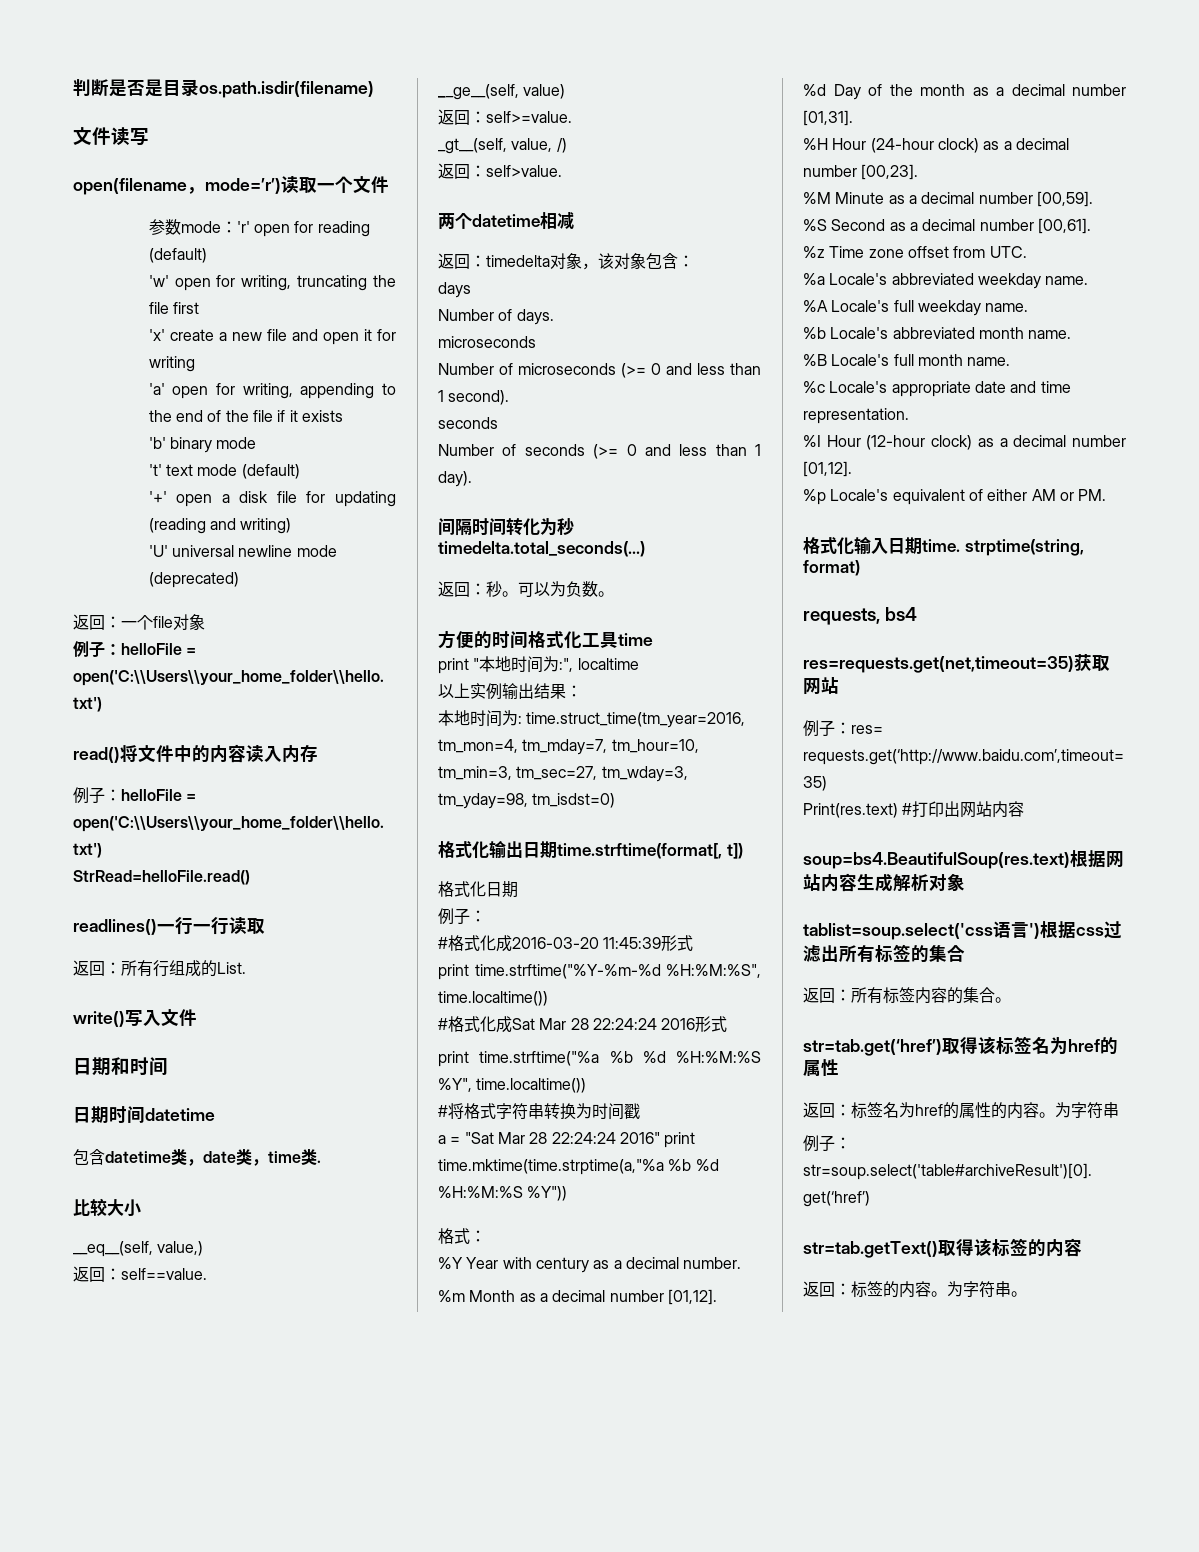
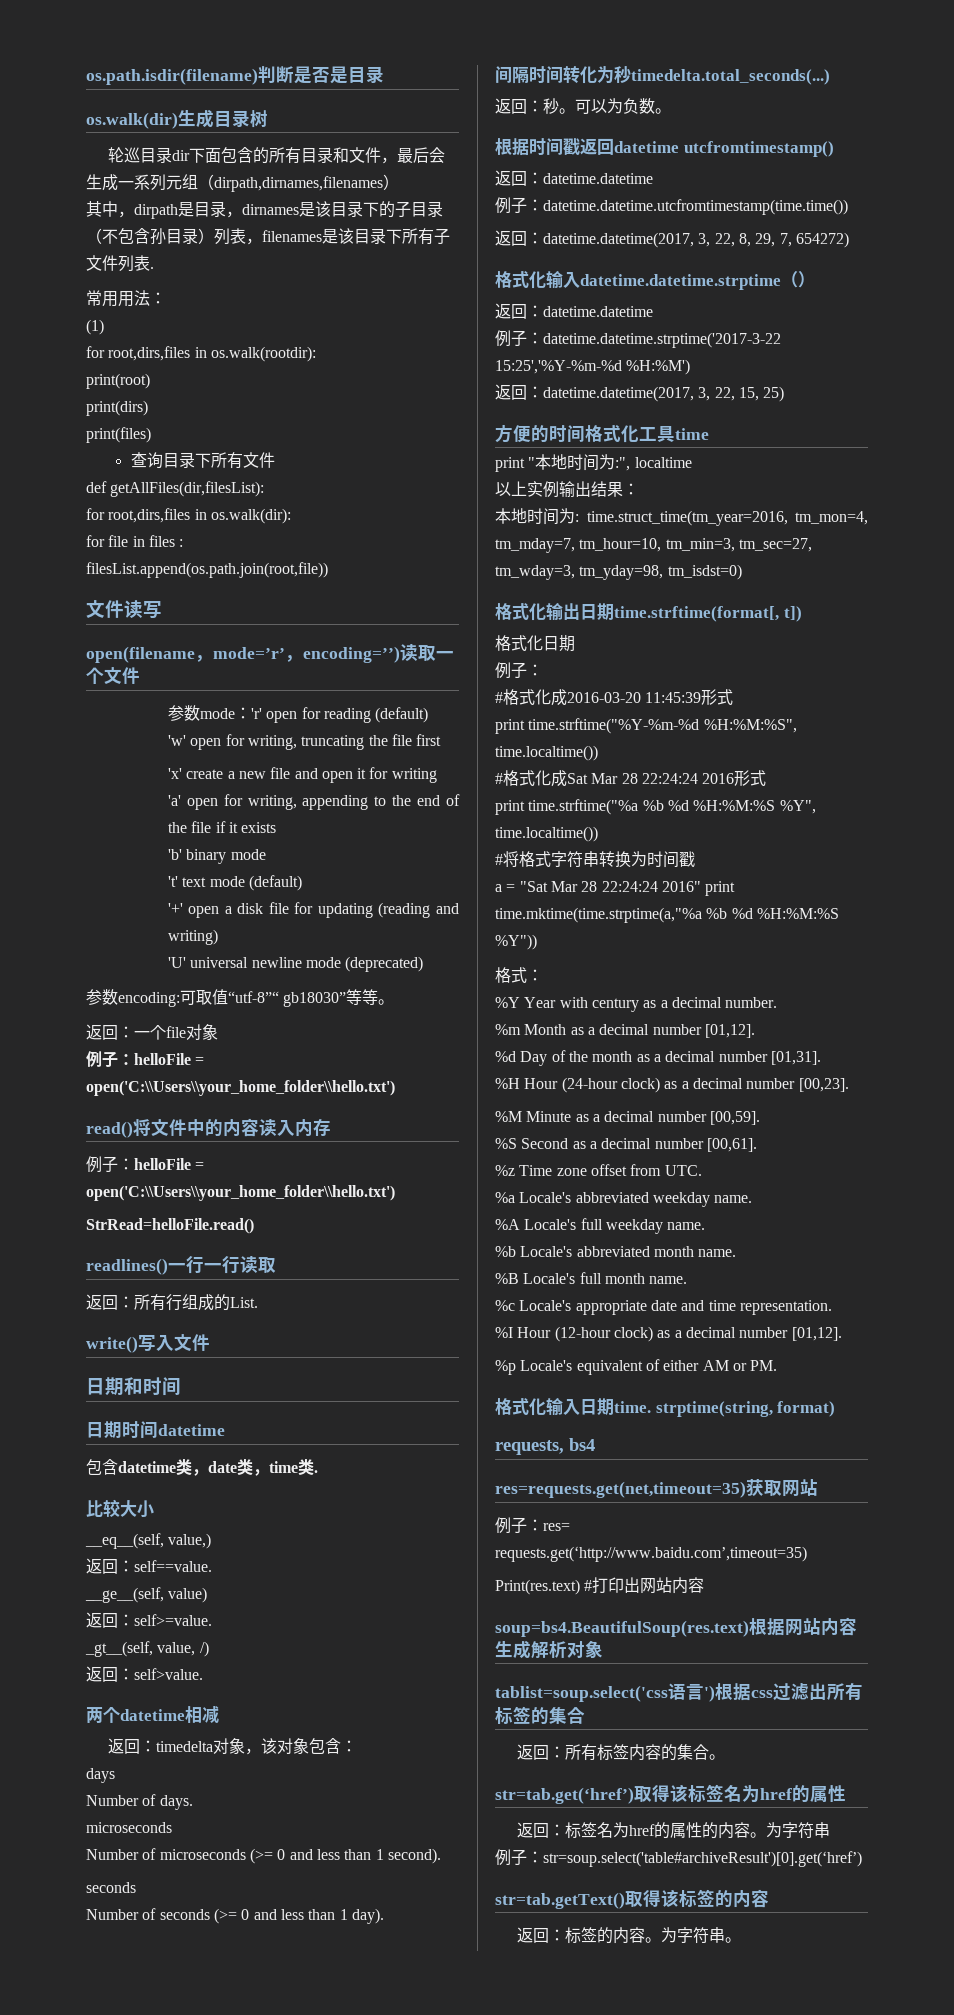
- 判断是否是目录os.path.isdir(filename)
+ os.path.isdir(filename)判断是否是目录
+ os.walk(dir)生成目录树
+ 轮巡目录dir下面包含的所有目录和文件，最后会生成一系列元组（dirpath,dirnames,filenames）
+ 其中，dirpath是目录，dirnames是该目录下的子目录（不包含孙目录）列表，filenames是该目录下所有子文件列表.
+ 常用用法：
+ (1)
+ for root,dirs,files in os.walk(rootdir):
+ print(root)
+ print(dirs)
+ print(files)
+ 查询目录下所有文件
+ def getAllFiles(dir,filesList):
+ for root,dirs,files in os.walk(dir):
+ for file in files :
+ filesList.append(os.path.join(root,file))
- open(filename，mode=’r’)读取一个文件
+ open(filename，mode=’r’，encoding=’’)读取一个文件
+ 参数encoding:可取值“utf-8”“ gb18030”等等。
+ 根据时间戳返回datetime utcfromtimestamp()
+ 返回：datetime.datetime
+ 例子：datetime.datetime.utcfromtimestamp(time.time())
+ 返回：datetime.datetime(2017, 3, 22, 8, 29, 7, 654272)
+ 格式化输入datetime.datetime.strptime（）
+ 返回：datetime.datetime
+ 例子：datetime.datetime.strptime('2017-3-22 15:25','%Y-%m-%d %H:%M')
+ 返回：datetime.datetime(2017, 3, 22, 15, 25)

